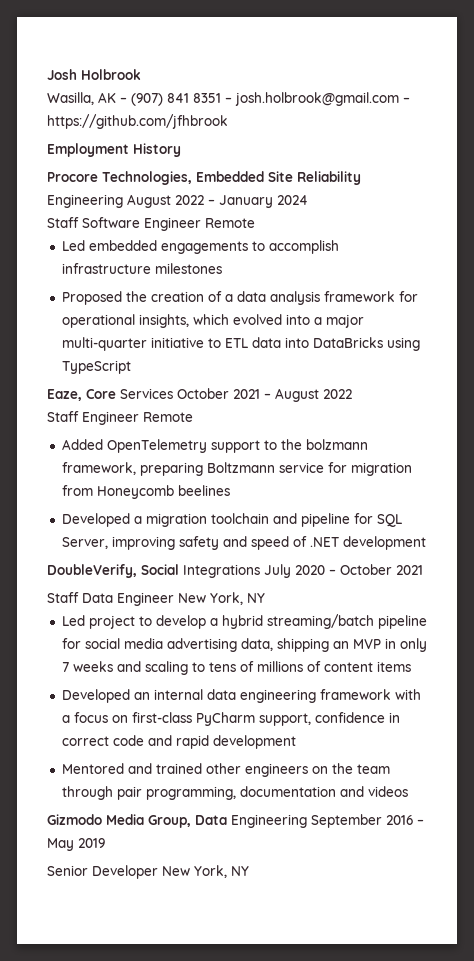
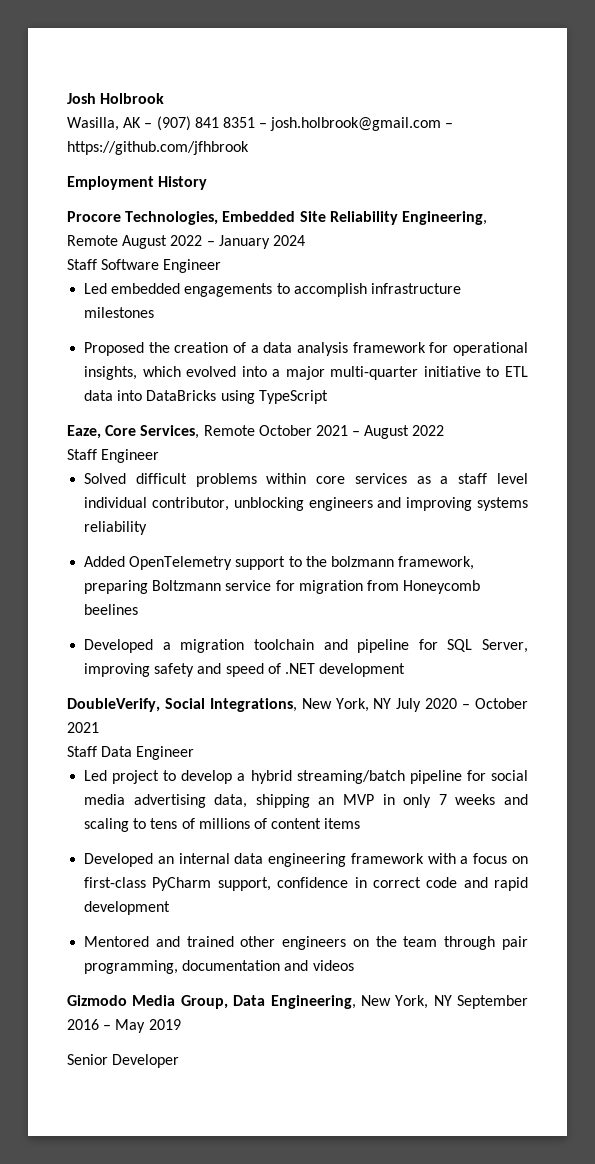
- Procore Technologies, Embedded Site Reliability Engineering August 2022 – January 2024
+ Procore Technologies, Embedded Site Reliability Engineering, Remote August 2022 – January 2024
- Staff Software Engineer Remote
+ Staff Software Engineer
- Eaze, Core Services October 2021 – August 2022
+ Eaze, Core Services, Remote October 2021 – August 2022
- Staff Engineer Remote
+ Staff Engineer
+ Solved difficult problems within core services as a staff level individual contributor, unblocking engineers and improving systems reliability
- DoubleVerify, Social Integrations July 2020 – October 2021
+ DoubleVerify, Social Integrations, New York, NY July 2020 – October 2021
- Staff Data Engineer New York, NY
+ Staff Data Engineer
- Gizmodo Media Group, Data Engineering September 2016 – May 2019
+ Gizmodo Media Group, Data Engineering, New York, NY September 2016 – May 2019
- Senior Developer New York, NY
+ Senior Developer

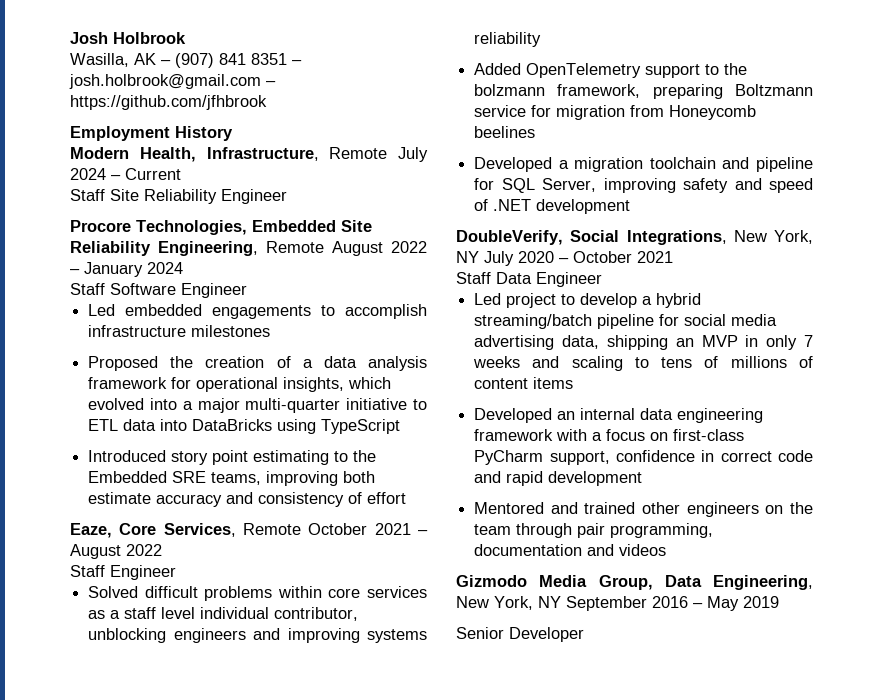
+ Modern Health, Infrastructure, Remote July 2024 – Current
+ Staff Site Reliability Engineer
+ Introduced story point estimating to the Embedded SRE teams, improving both estimate accuracy and consistency of effort

